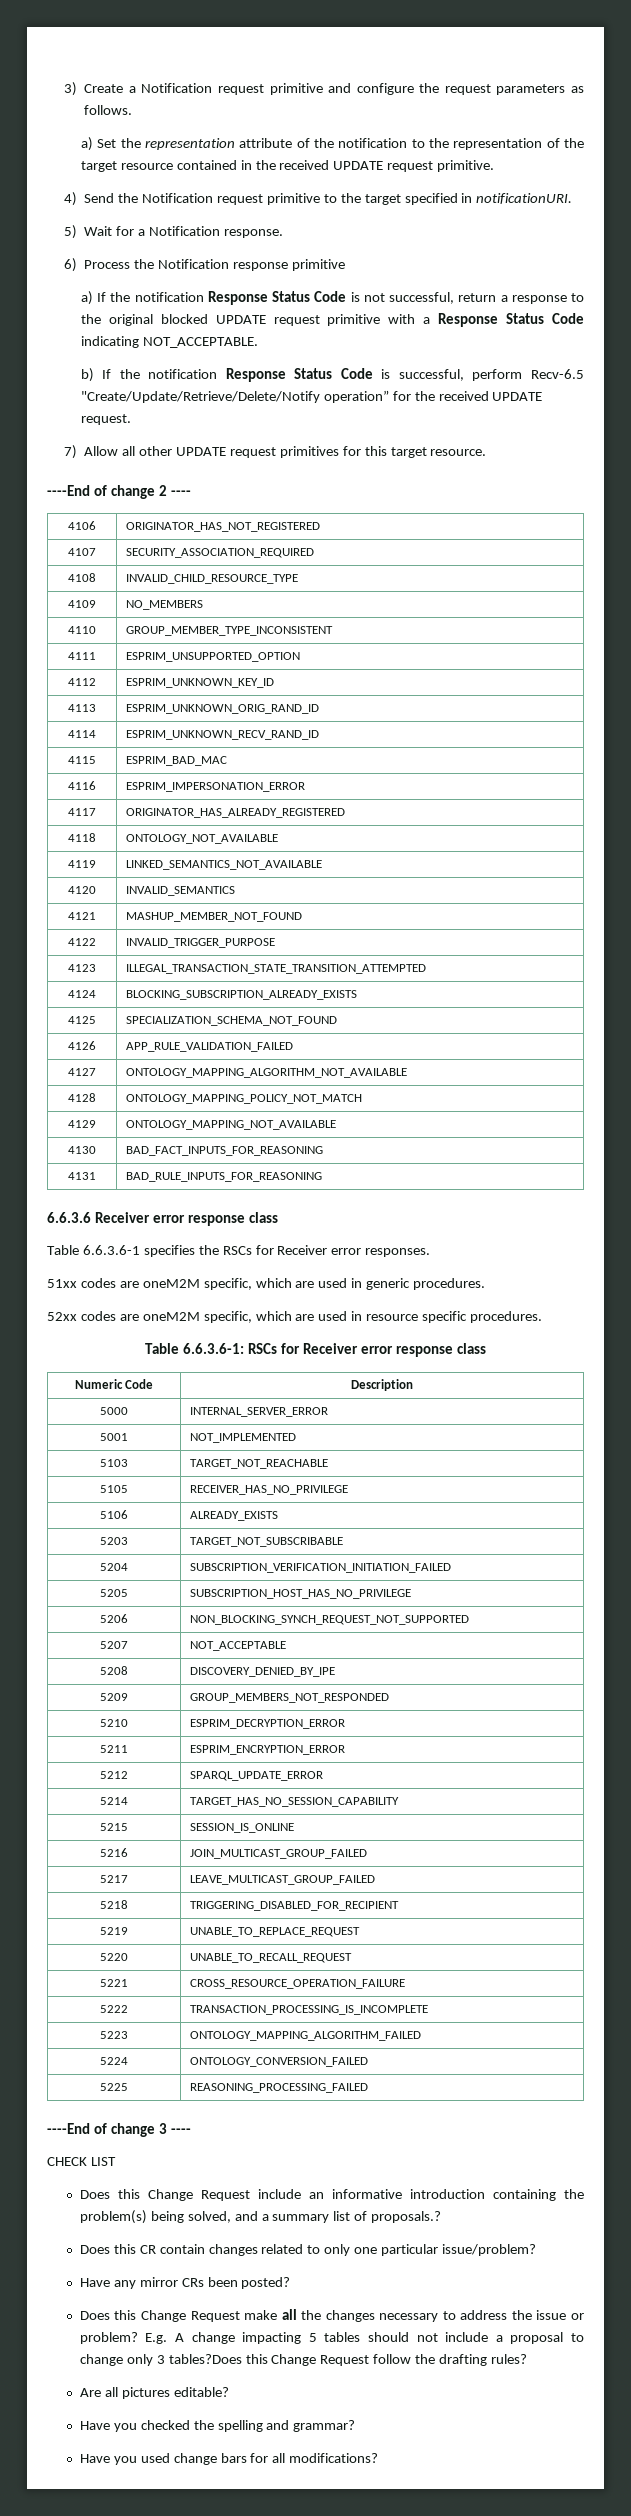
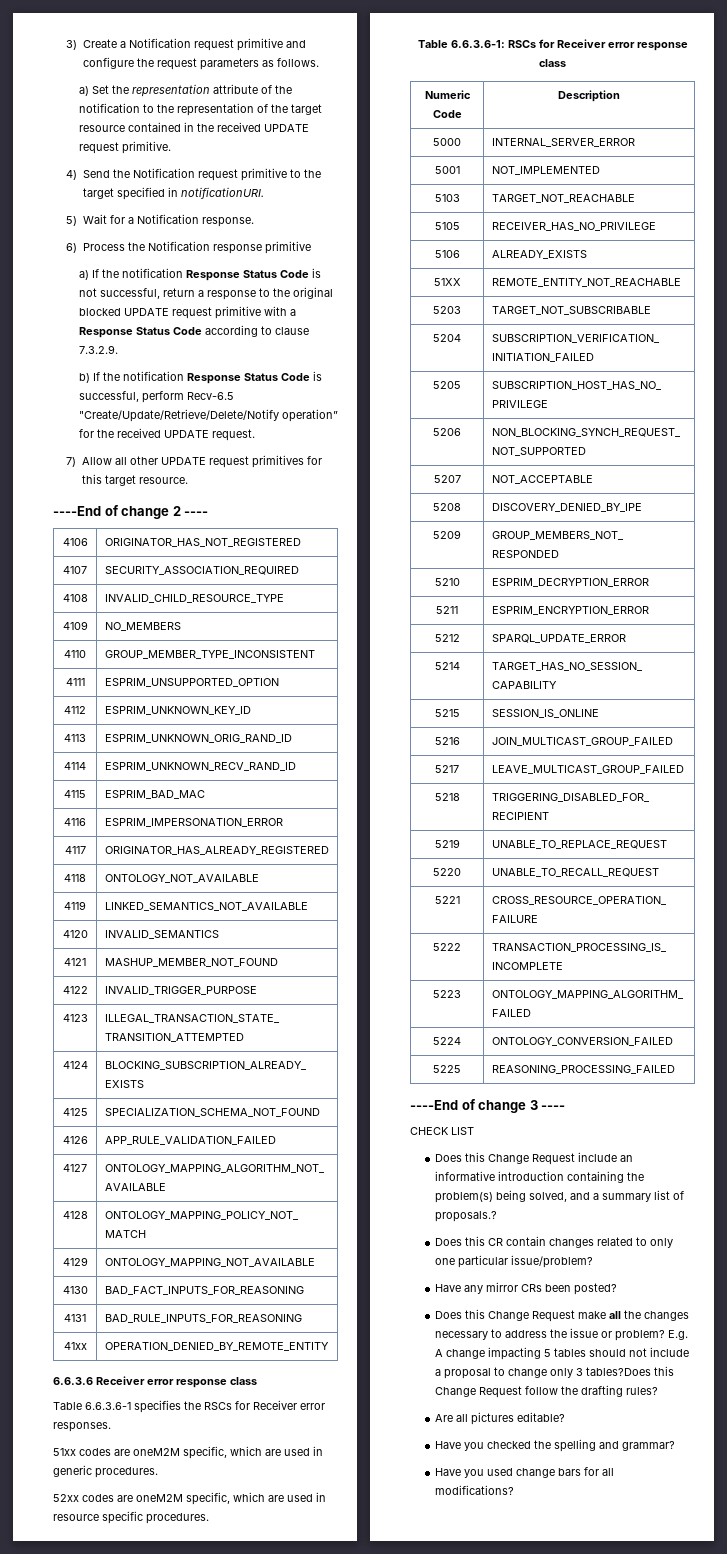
- a) If the notification Response Status Code is not successful, return a response to the original blocked UPDATE request primitive with a Response Status Code indicating NOT_ACCEPTABLE.
+ a) If the notification Response Status Code is not successful, return a response to the original blocked UPDATE request primitive with a Response Status Code according to clause 7.3.2.9.
+ 41xx | OPERATION_DENIED_BY_REMOTE_ENTITY
+ 51XX | REMOTE_ENTITY_NOT_REACHABLE

